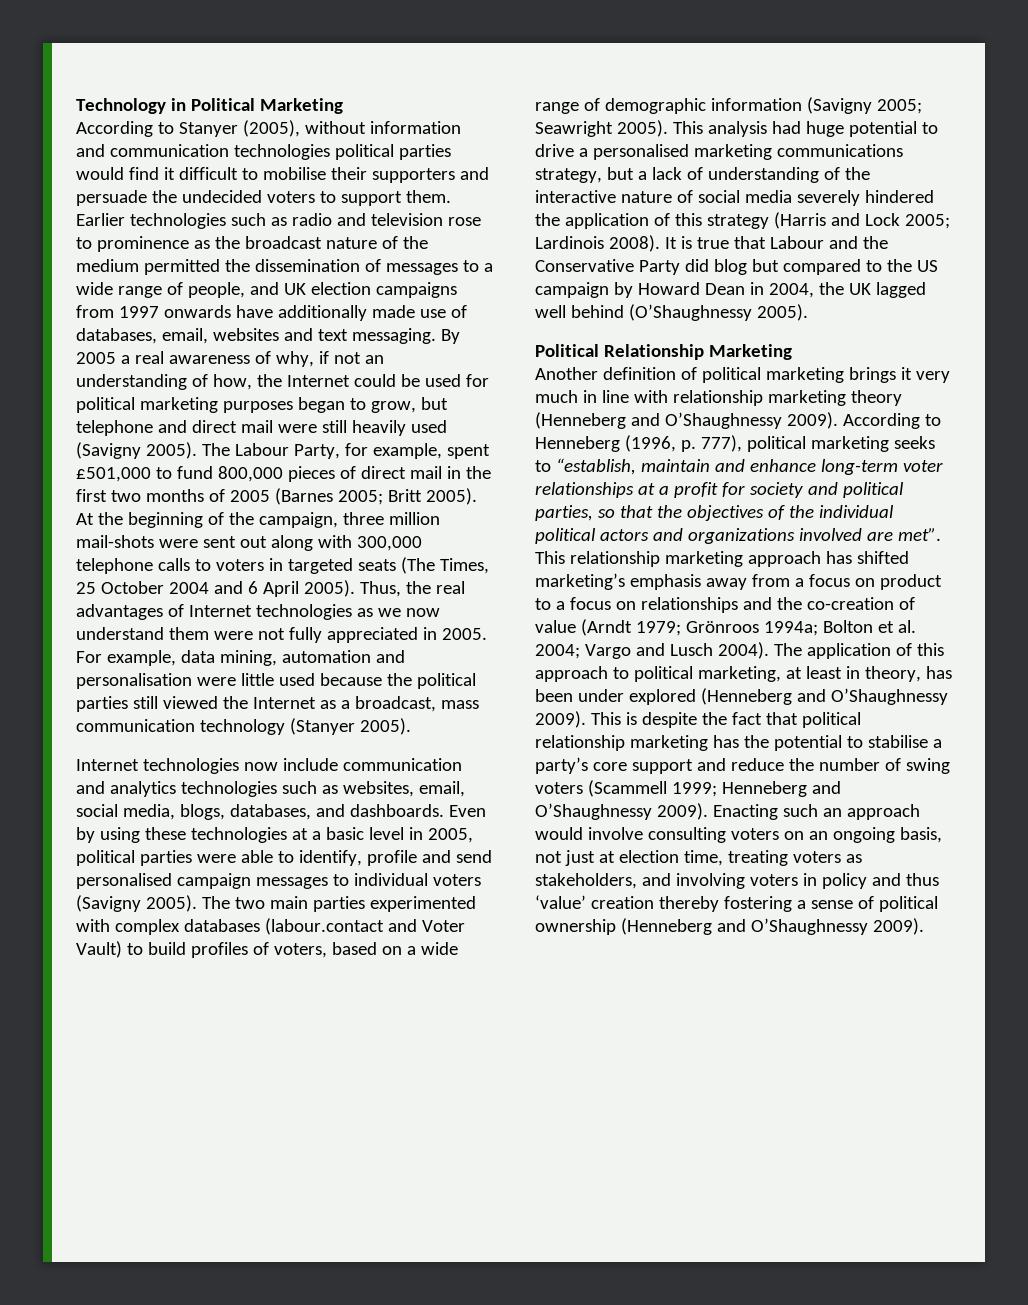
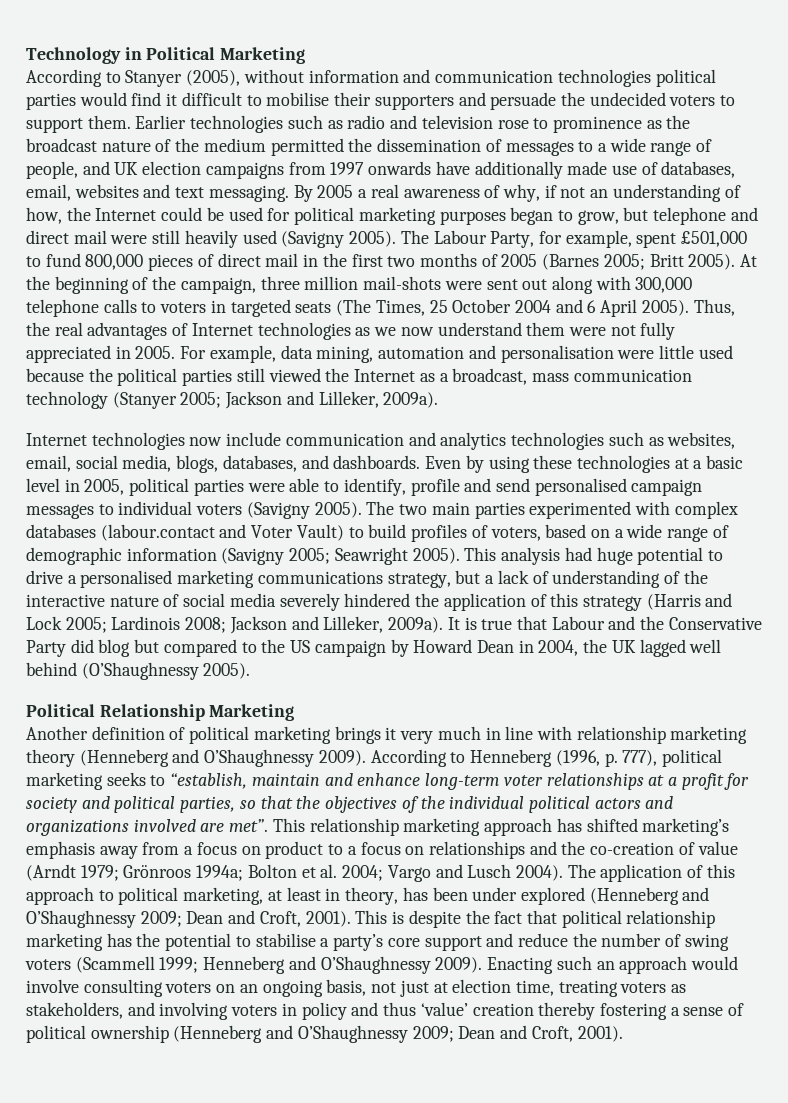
- For example, data mining, automation and personalisation were little used because the political parties still viewed the Internet as a broadcast, mass communication technology (Stanyer 2005).
+ For example, data mining, automation and personalisation were little used because the political parties still viewed the Internet as a broadcast, mass communication technology (Stanyer 2005; Jackson and Lilleker, 2009a).
- This analysis had huge potential to drive a personalised marketing communications strategy, but a lack of understanding of the interactive nature of social media severely hindered the application of this strategy (Harris and Lock 2005; Lardinois 2008).
+ This analysis had huge potential to drive a personalised marketing communications strategy, but a lack of understanding of the interactive nature of social media severely hindered the application of this strategy (Harris and Lock 2005; Lardinois 2008; Jackson and Lilleker, 2009a).
- The application of this approach to political marketing, at least in theory, has been under explored (Henneberg and O’Shaughnessy 2009).
+ The application of this approach to political marketing, at least in theory, has been under explored (Henneberg and O’Shaughnessy 2009; Dean and Croft, 2001).
- Enacting such an approach would involve consulting voters on an ongoing basis, not just at election time, treating voters as stakeholders, and involving voters in policy and thus ‘value’ creation thereby fostering a sense of political ownership (Henneberg and O’Shaughnessy 2009).
+ Enacting such an approach would involve consulting voters on an ongoing basis, not just at election time, treating voters as stakeholders, and involving voters in policy and thus ‘value’ creation thereby fostering a sense of political ownership (Henneberg and O’Shaughnessy 2009; Dean and Croft, 2001).

